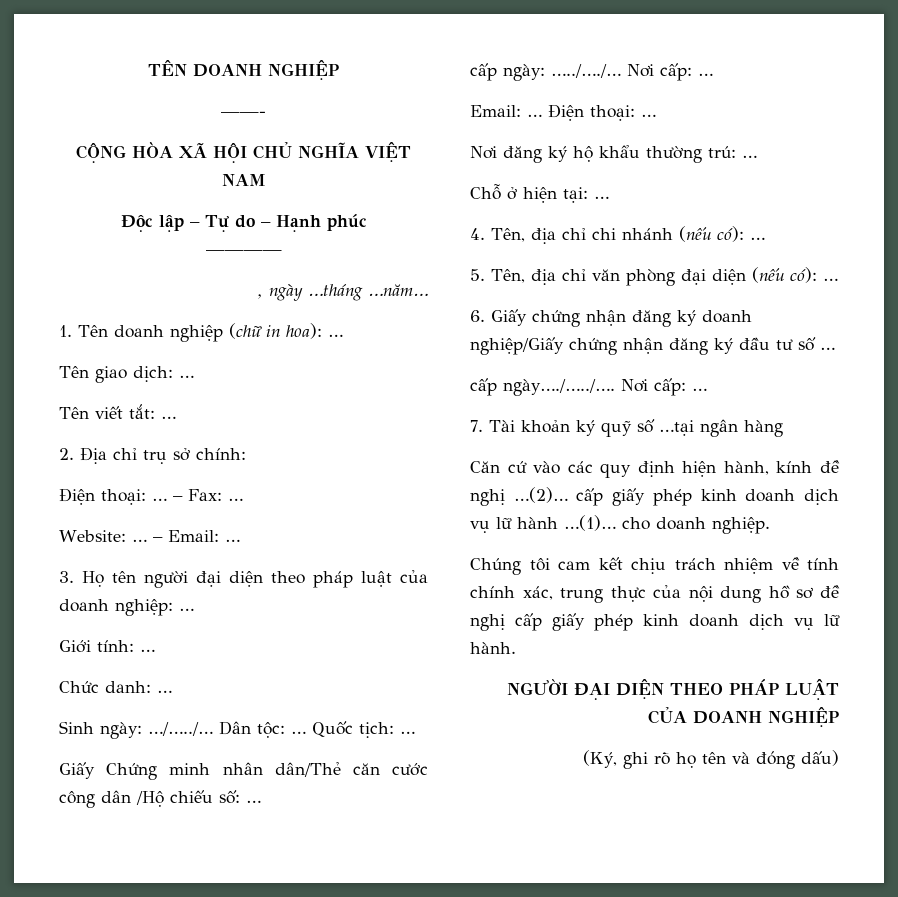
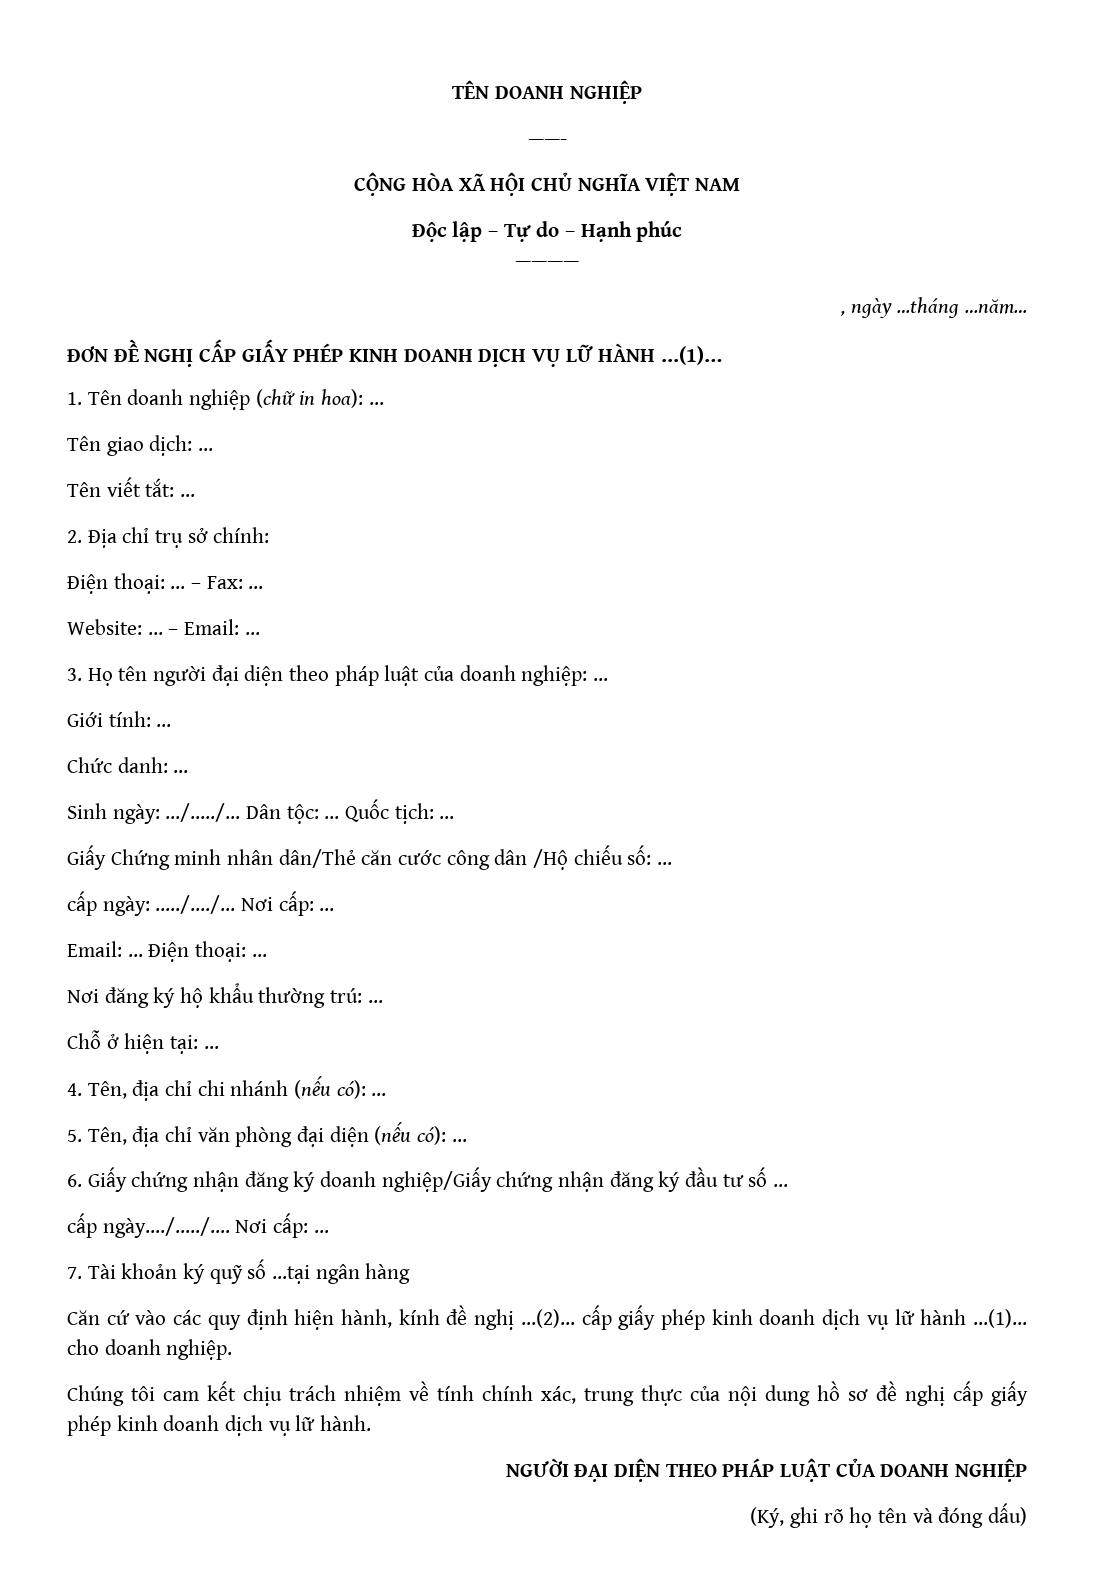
+ ĐƠN ĐỀ NGHỊ CẤP GIẤY PHÉP KINH DOANH DỊCH VỤ LỮ HÀNH ...(1)…

